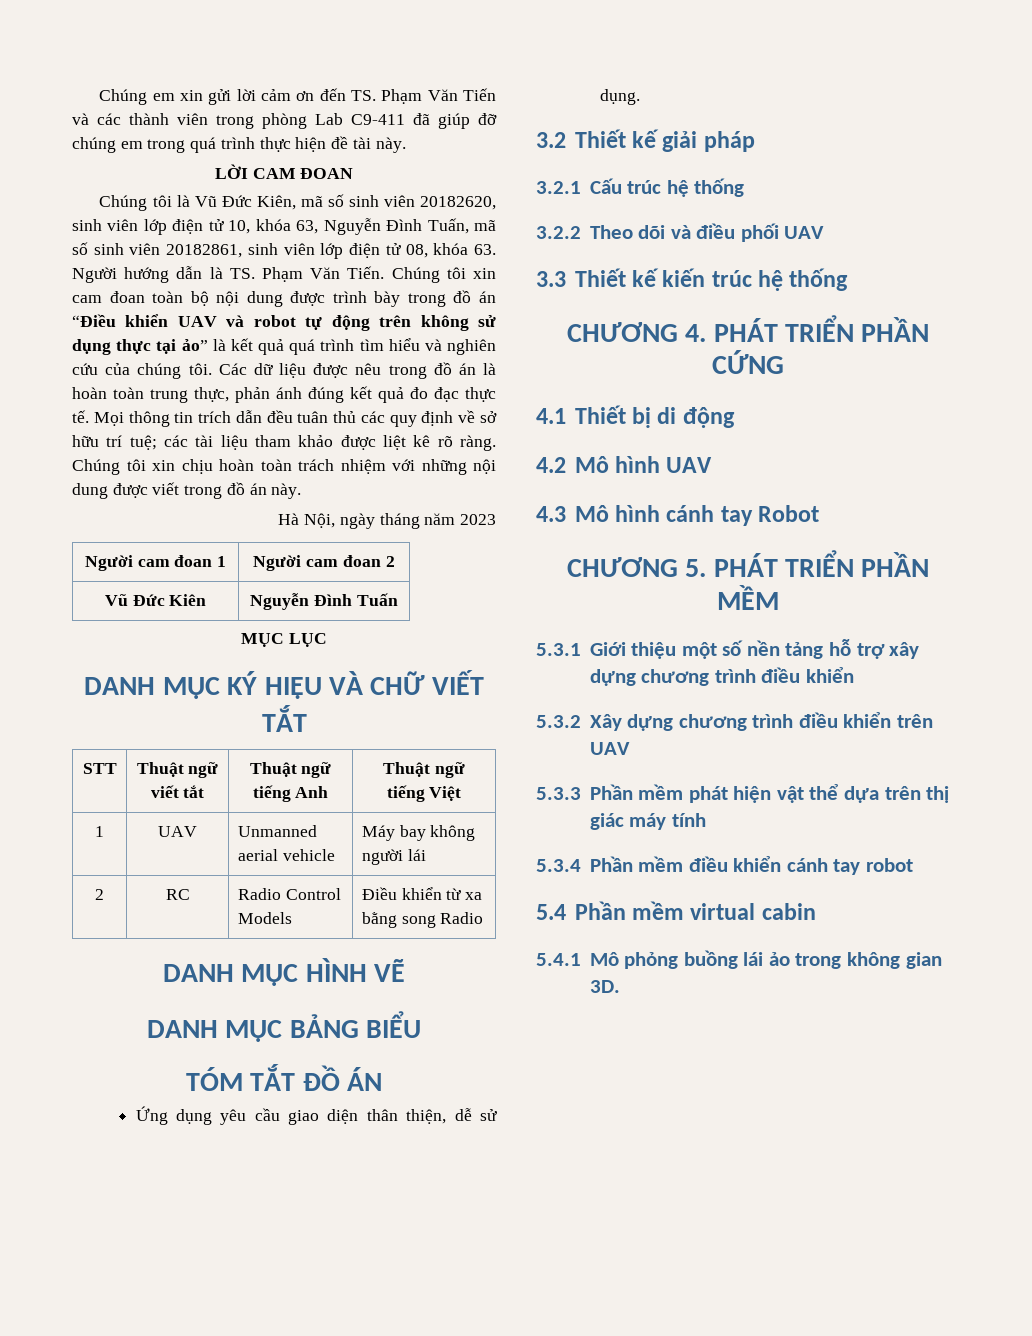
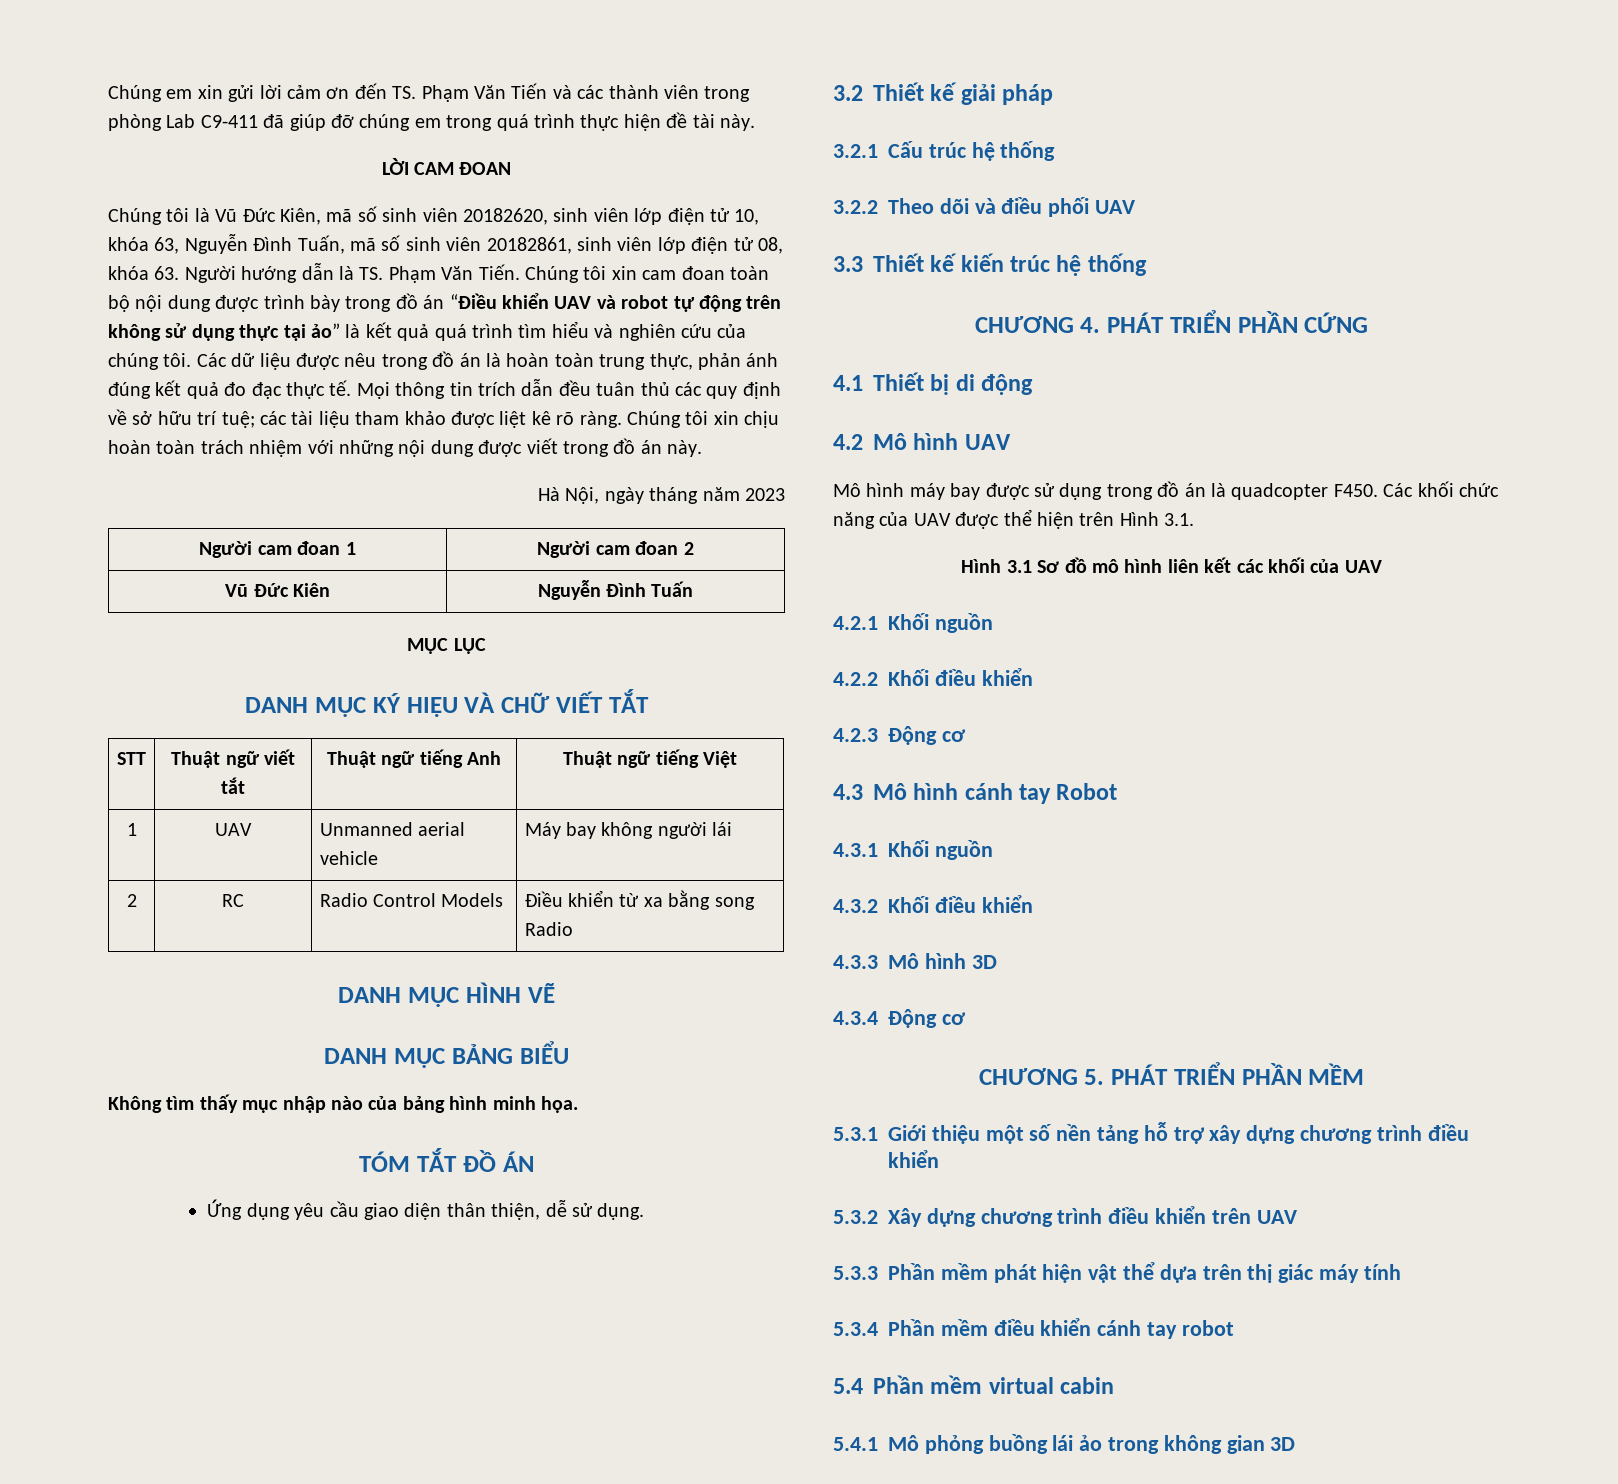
+ Không tìm thấy mục nhập nào của bảng hình minh họa.
+ Mô hình máy bay được sử dụng trong đồ án là quadcopter F450. Các khối chức năng của UAV được thể hiện trên Hình 3.1.
+ Hình 3.1 Sơ đồ mô hình liên kết các khối của UAV
+ 4.2.1 Khối nguồn
+ 4.2.2 Khối điều khiển
+ 4.2.3 Động cơ
+ 4.3.1 Khối nguồn
+ 4.3.2 Khối điều khiển
+ 4.3.3 Mô hình 3D
+ 4.3.4 Động cơ
- 5.4.1 Mô phỏng buồng lái ảo trong không gian 3D.
+ 5.4.1 Mô phỏng buồng lái ảo trong không gian 3D

